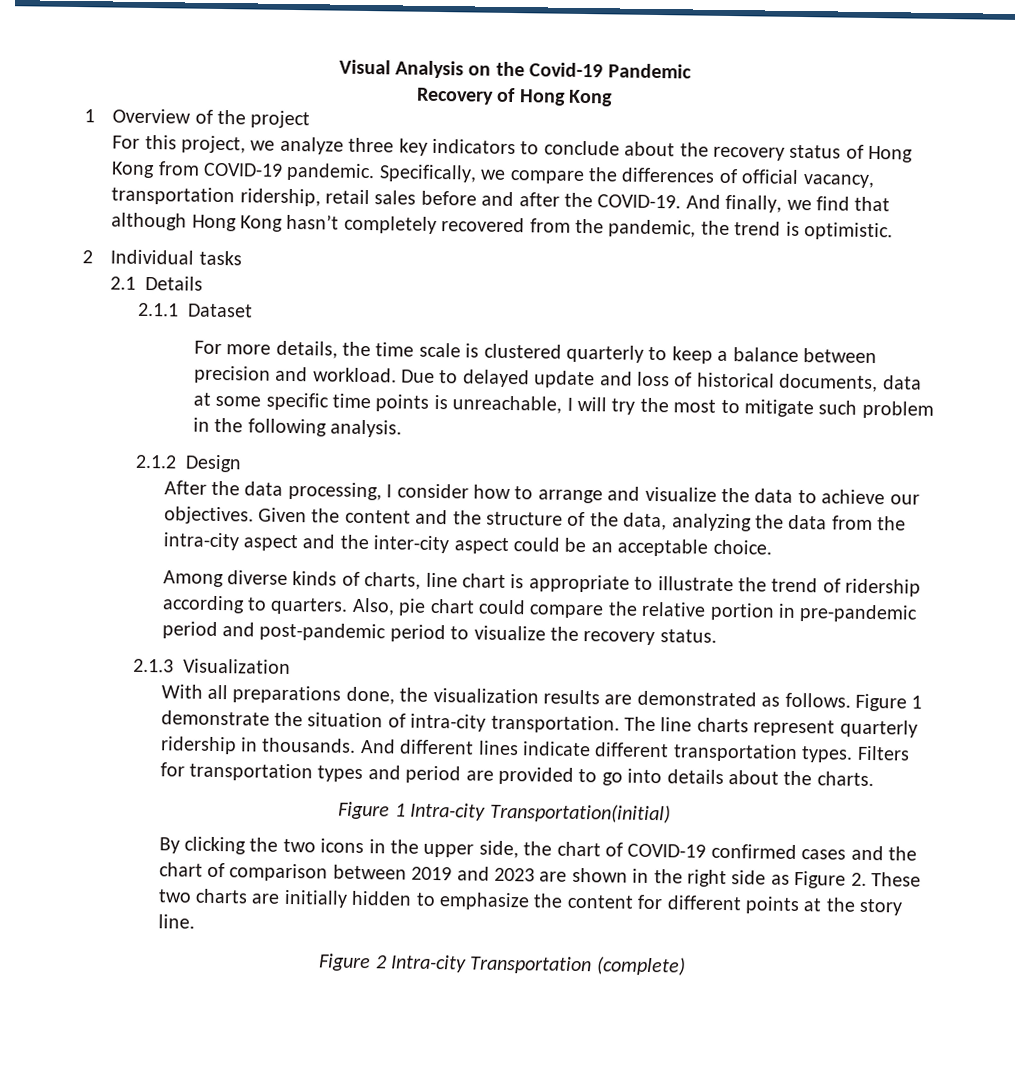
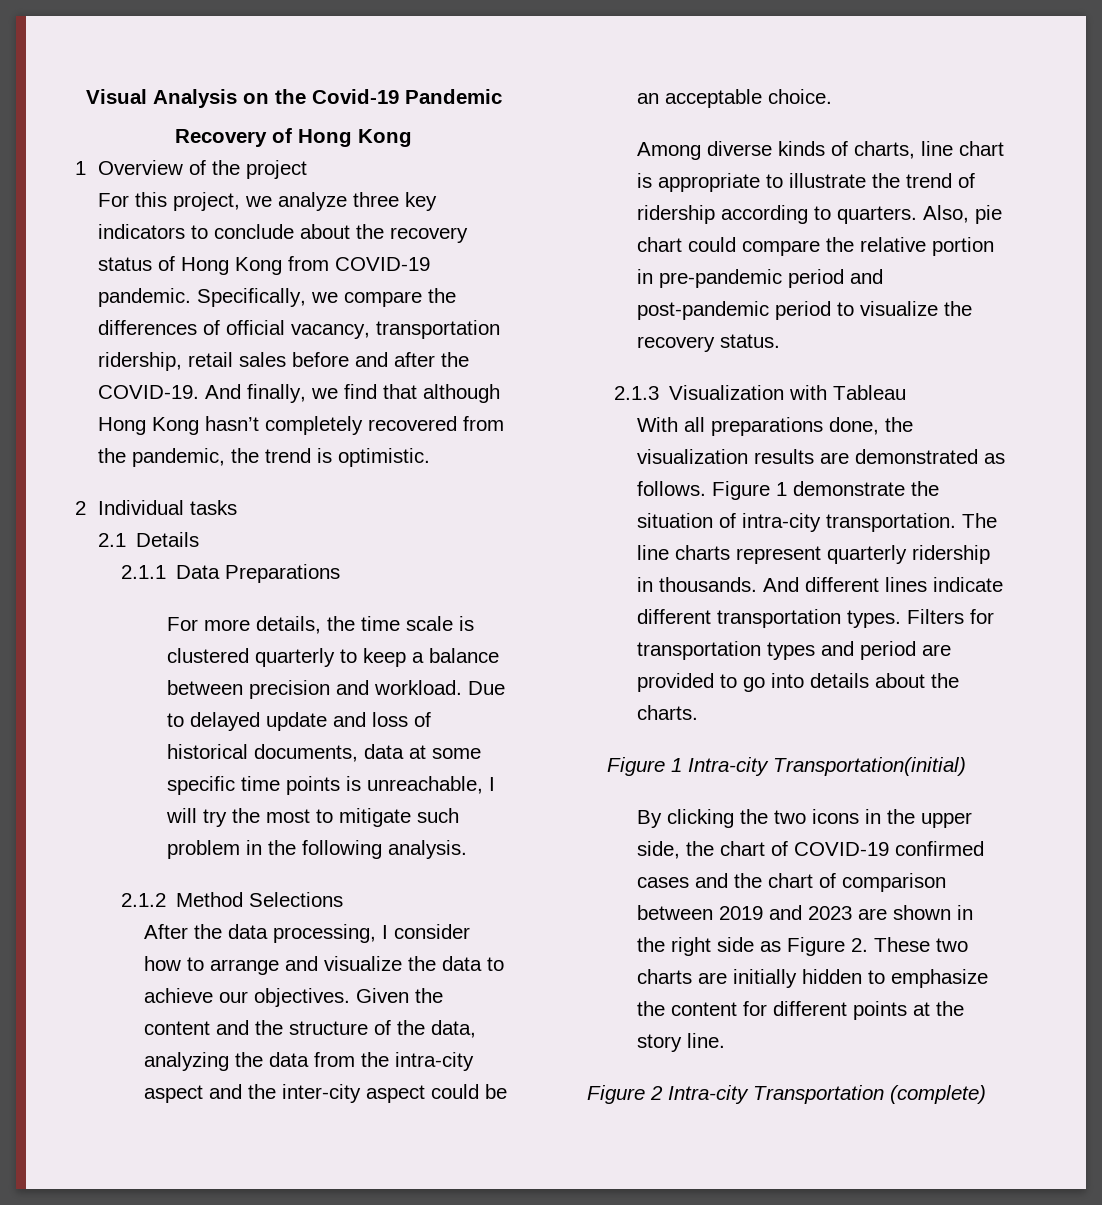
- 2.1.1 Dataset
+ 2.1.1 Data Preparations
- 2.1.2 Design
+ 2.1.2 Method Selections
- 2.1.3 Visualization
+ 2.1.3 Visualization with Tableau

